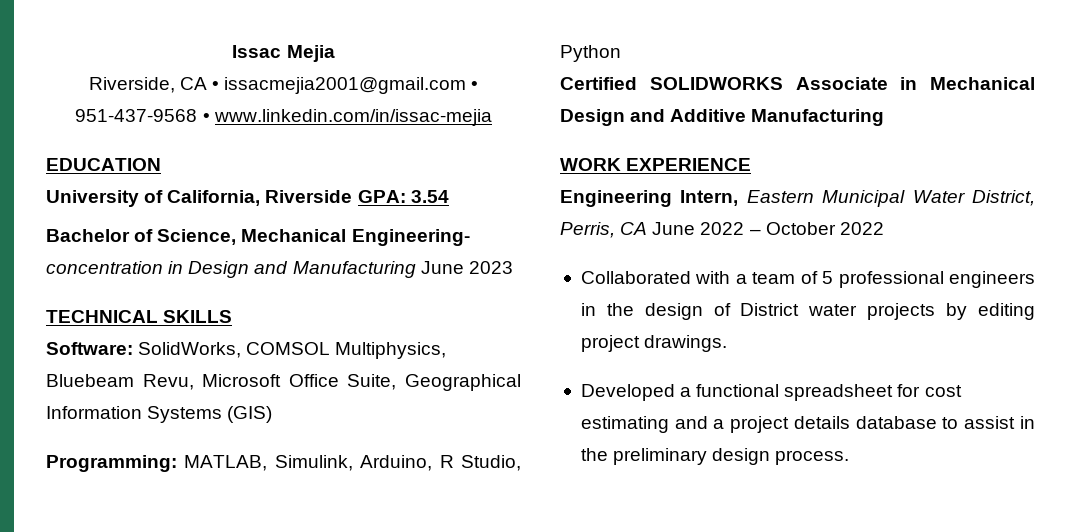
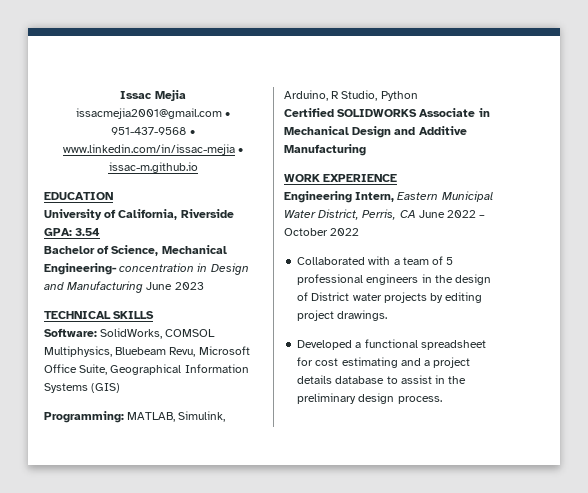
- Riverside, CA • issacmejia2001@gmail.com • 951-437-9568 • www.linkedin.com/in/issac-mejia
+ issacmejia2001@gmail.com • 951-437-9568 • www.linkedin.com/in/issac-mejia • issac-m.github.io

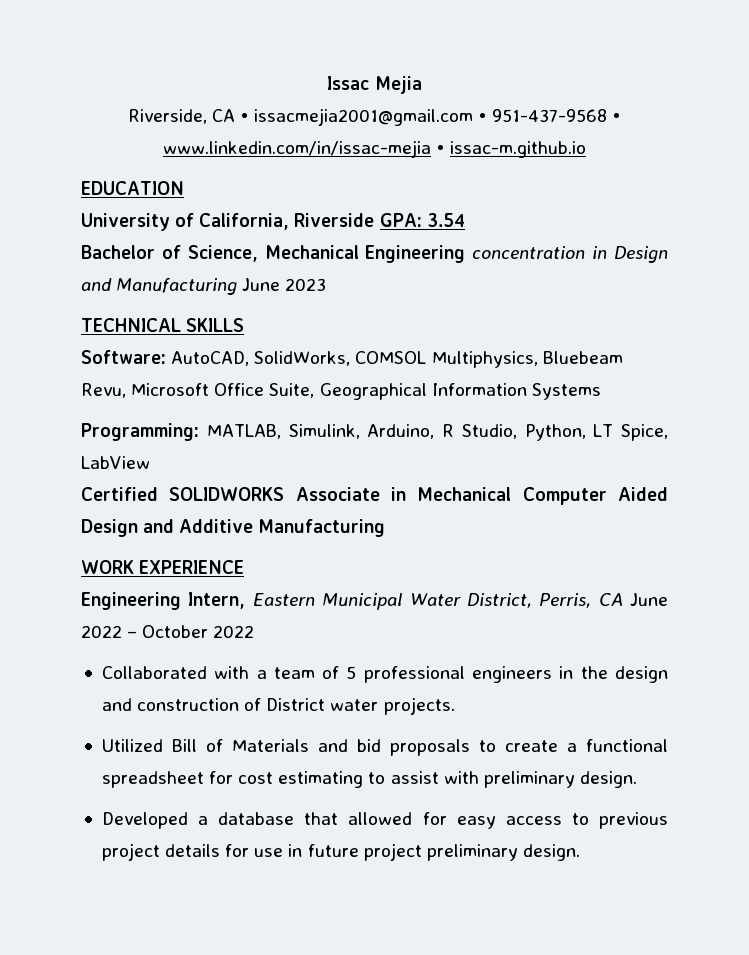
- issacmejia2001@gmail.com • 951-437-9568 • www.linkedin.com/in/issac-mejia • issac-m.github.io
+ Riverside, CA • issacmejia2001@gmail.com • 951-437-9568 • www.linkedin.com/in/issac-mejia • issac-m.github.io
- Bachelor of Science, Mechanical Engineering- concentration in Design and Manufacturing June 2023
+ Bachelor of Science, Mechanical Engineering concentration in Design and Manufacturing June 2023
- Software: SolidWorks, COMSOL Multiphysics, Bluebeam Revu, Microsoft Office Suite, Geographical Information Systems (GIS)
+ Software: AutoCAD, SolidWorks, COMSOL Multiphysics, Bluebeam Revu, Microsoft Office Suite, Geographical Information Systems
- Programming: MATLAB, Simulink, Arduino, R Studio, Python
+ Programming: MATLAB, Simulink, Arduino, R Studio, Python, LT Spice, LabView
- Certified SOLIDWORKS Associate in Mechanical Design and Additive Manufacturing
+ Certified SOLIDWORKS Associate in Mechanical Computer Aided Design and Additive Manufacturing
- Collaborated with a team of 5 professional engineers in the design of District water projects by editing project drawings.
- Developed a functional spreadsheet for cost estimating and a project details database to assist in the preliminary design process.
+ Collaborated with a team of 5 professional engineers in the design and construction of District water projects.
+ Utilized Bill of Materials and bid proposals to create a functional spreadsheet for cost estimating to assist with preliminary design.
+ Developed a database that allowed for easy access to previous project details for use in future project preliminary design.

